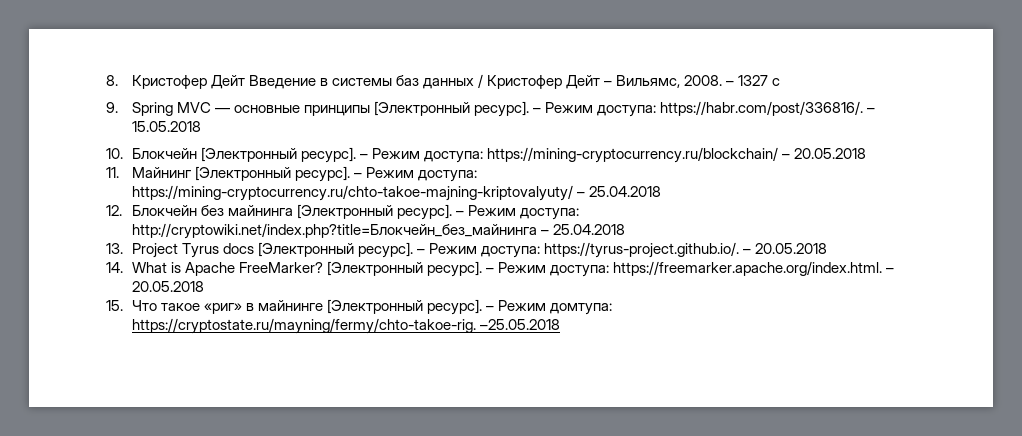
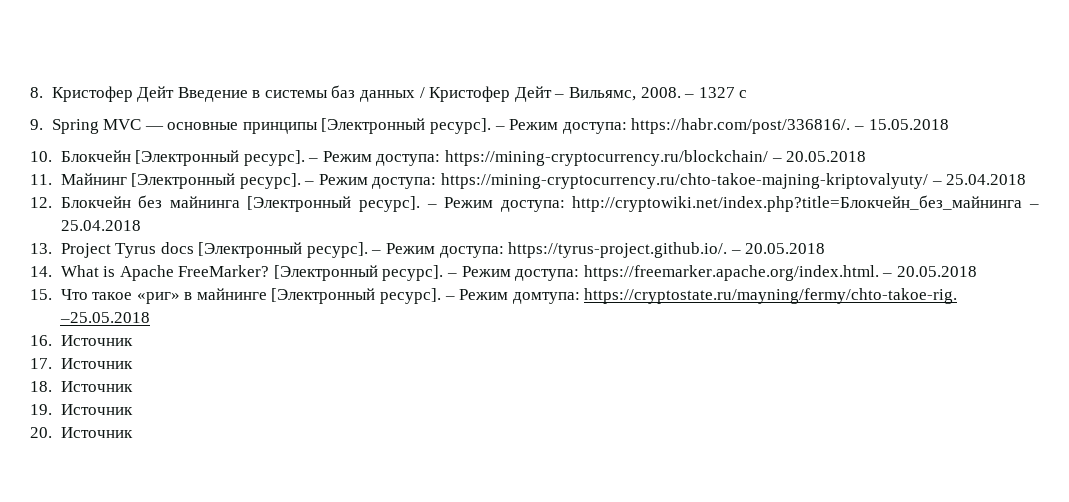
+ 16. Источник
+ 17. Источник
+ 18. Источник
+ 19. Источник
+ 20. Источник

